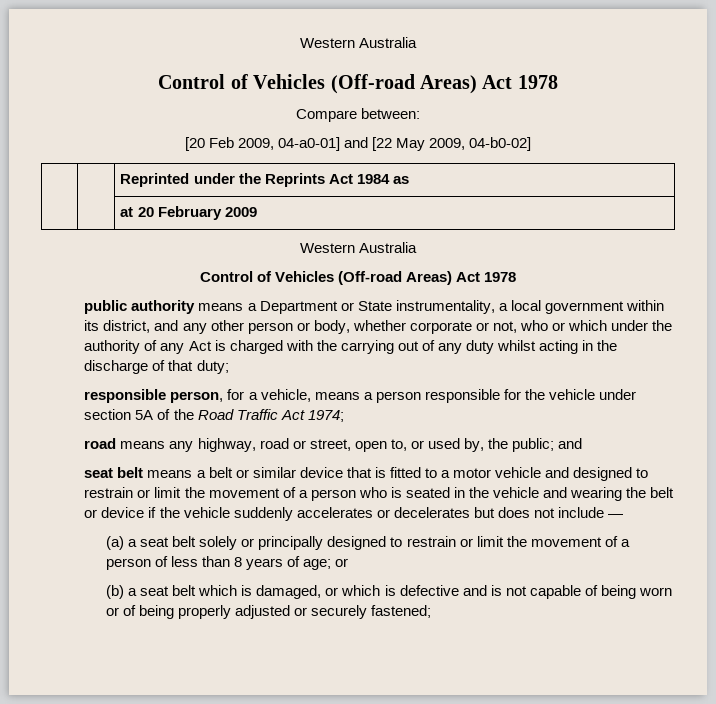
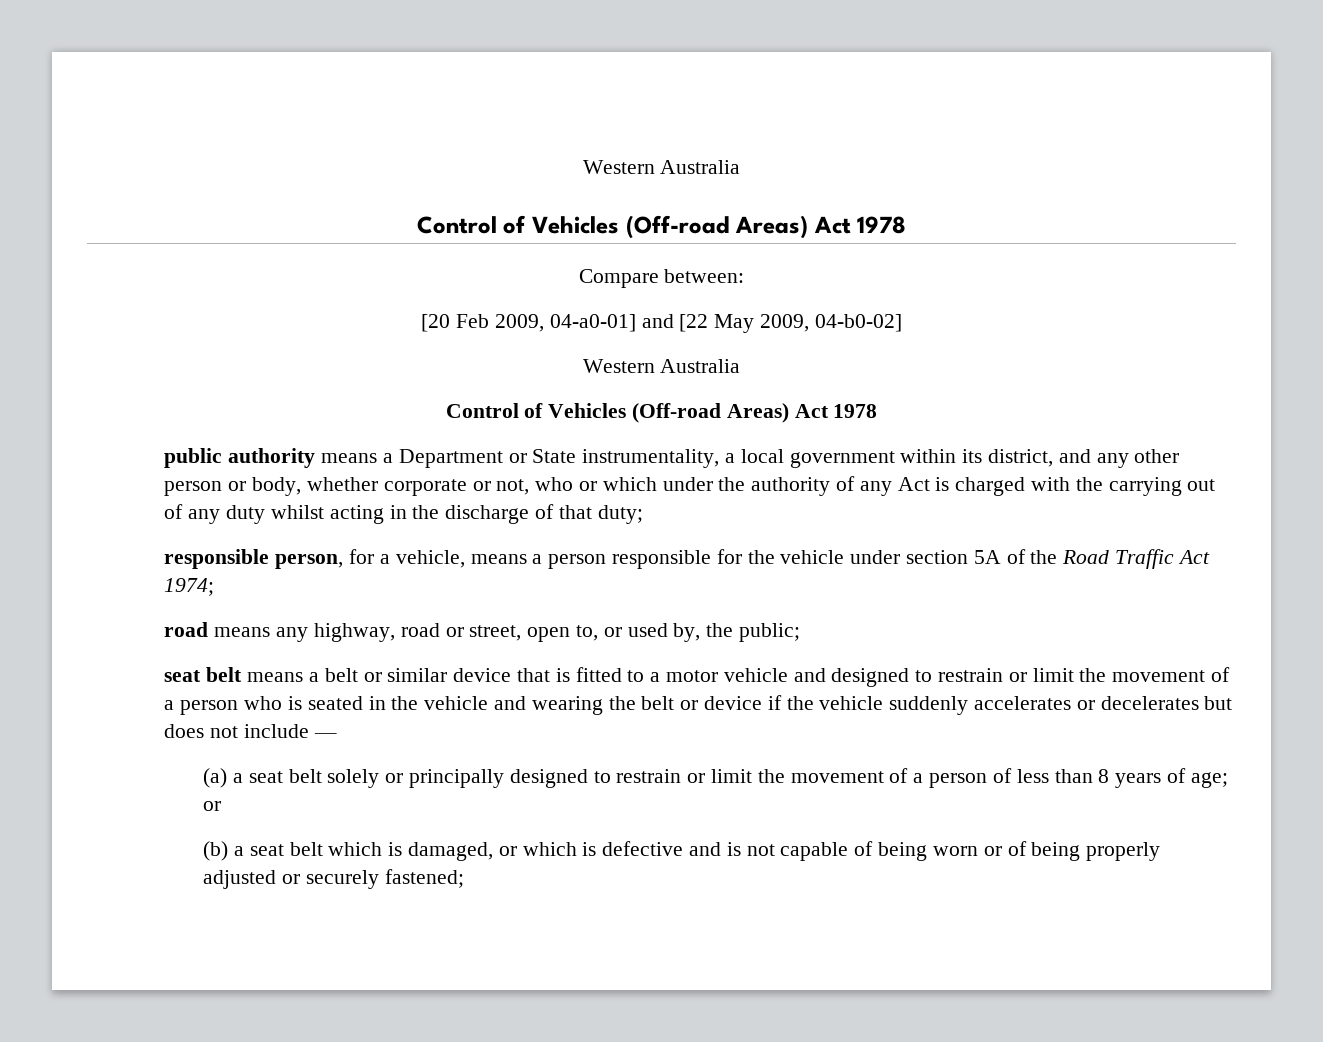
- | | Reprinted under the Reprints Act 1984 as
- | | at 20 February 2009
- road means any highway, road or street, open to, or used by, the public; and
+ road means any highway, road or street, open to, or used by, the public;

